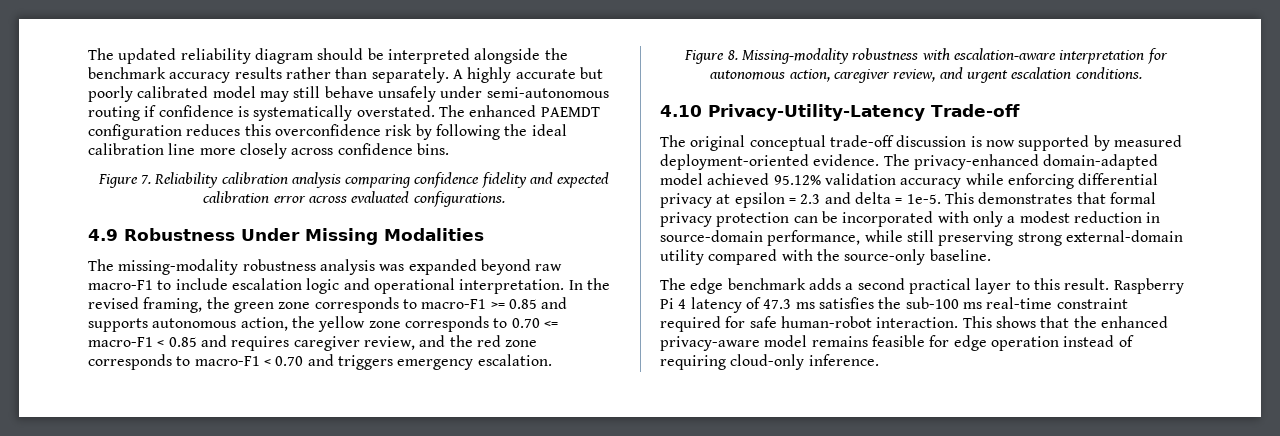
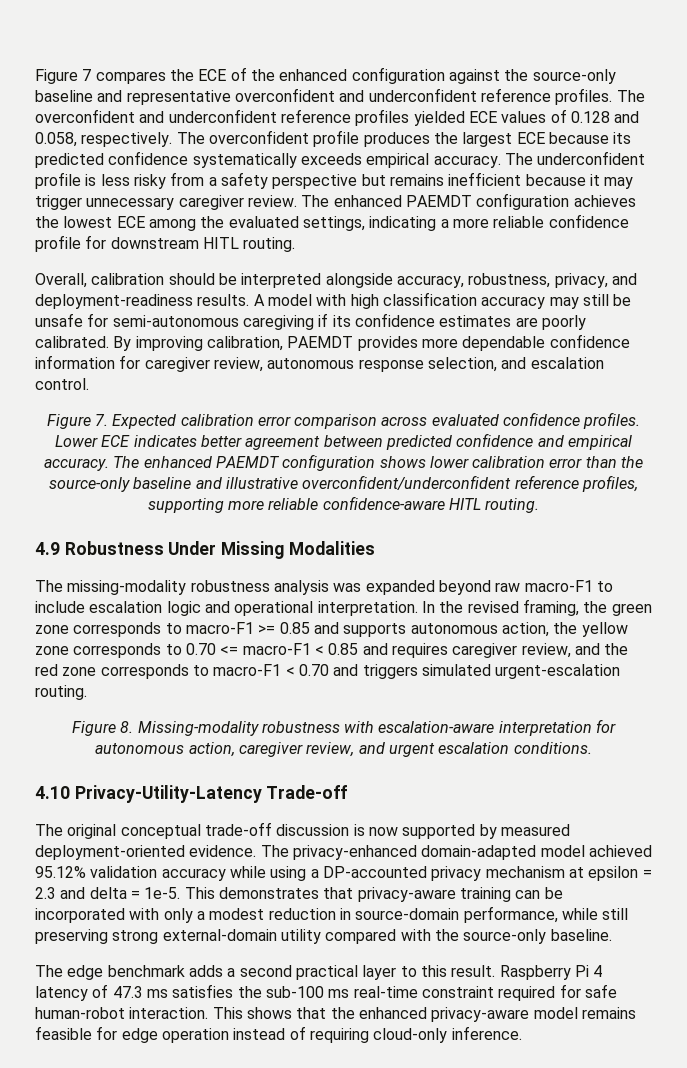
- The updated reliability diagram should be interpreted alongside the benchmark accuracy results rather than separately. A highly accurate but poorly calibrated model may still behave unsafely under semi-autonomous routing if confidence is systematically overstated. The enhanced PAEMDT configuration reduces this overconfidence risk by following the ideal calibration line more closely across confidence bins.
- Figure 7. Reliability calibration analysis comparing confidence fidelity and expected calibration error across evaluated configurations.
+ Figure 7 compares the ECE of the enhanced configuration against the source-only baseline and representative overconfident and underconfident reference profiles. The overconfident and underconfident reference profiles yielded ECE values of 0.128 and 0.058, respectively. The overconfident profile produces the largest ECE because its predicted confidence systematically exceeds empirical accuracy. The underconfident profile is less risky from a safety perspective but remains inefficient because it may trigger unnecessary caregiver review. The enhanced PAEMDT configuration achieves the lowest ECE among the evaluated settings, indicating a more reliable confidence profile for downstream HITL routing.
+ Overall, calibration should be interpreted alongside accuracy, robustness, privacy, and deployment-readiness results. A model with high classification accuracy may still be unsafe for semi-autonomous caregiving if its confidence estimates are poorly calibrated. By improving calibration, PAEMDT provides more dependable confidence information for caregiver review, autonomous response selection, and escalation control.
+ Figure 7. Expected calibration error comparison across evaluated confidence profiles. Lower ECE indicates better agreement between predicted confidence and empirical accuracy. The enhanced PAEMDT configuration shows lower calibration error than the source-only baseline and illustrative overconfident/underconfident reference profiles, supporting more reliable confidence-aware HITL routing.
- In the revised framing, the green zone corresponds to macro-F1 >= 0.85 and supports autonomous action, the yellow zone corresponds to 0.70 <= macro-F1 < 0.85 and requires caregiver review, and the red zone corresponds to macro-F1 < 0.70 and triggers emergency escalation.
+ In the revised framing, the green zone corresponds to macro-F1 >= 0.85 and supports autonomous action, the yellow zone corresponds to 0.70 <= macro-F1 < 0.85 and requires caregiver review, and the red zone corresponds to macro-F1 < 0.70 and triggers simulated urgent-escalation routing.
- The privacy-enhanced domain-adapted model achieved 95.12% validation accuracy while enforcing differential privacy at epsilon = 2.3 and delta = 1e-5.
+ The privacy-enhanced domain-adapted model achieved 95.12% validation accuracy while using a DP-accounted privacy mechanism at epsilon = 2.3 and delta = 1e-5.
- This demonstrates that formal privacy protection can be incorporated with only a modest reduction in source-domain performance, while still preserving strong external-domain utility compared with the source-only baseline.
+ This demonstrates that privacy-aware training can be incorporated with only a modest reduction in source-domain performance, while still preserving strong external-domain utility compared with the source-only baseline.

